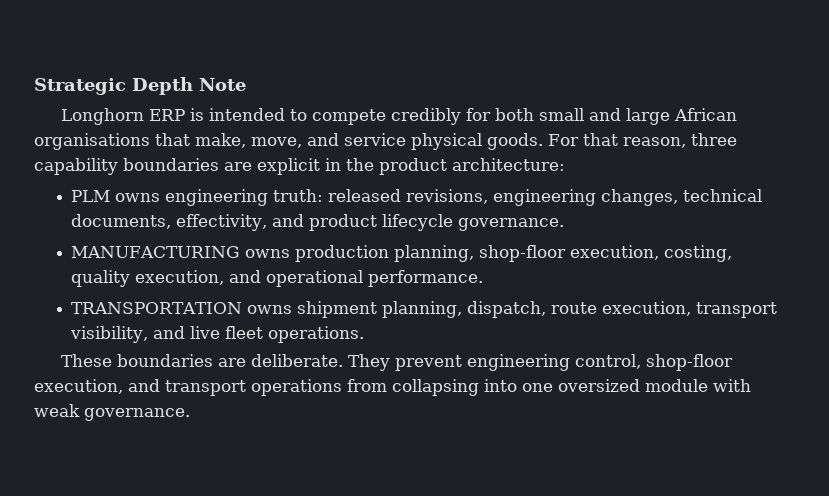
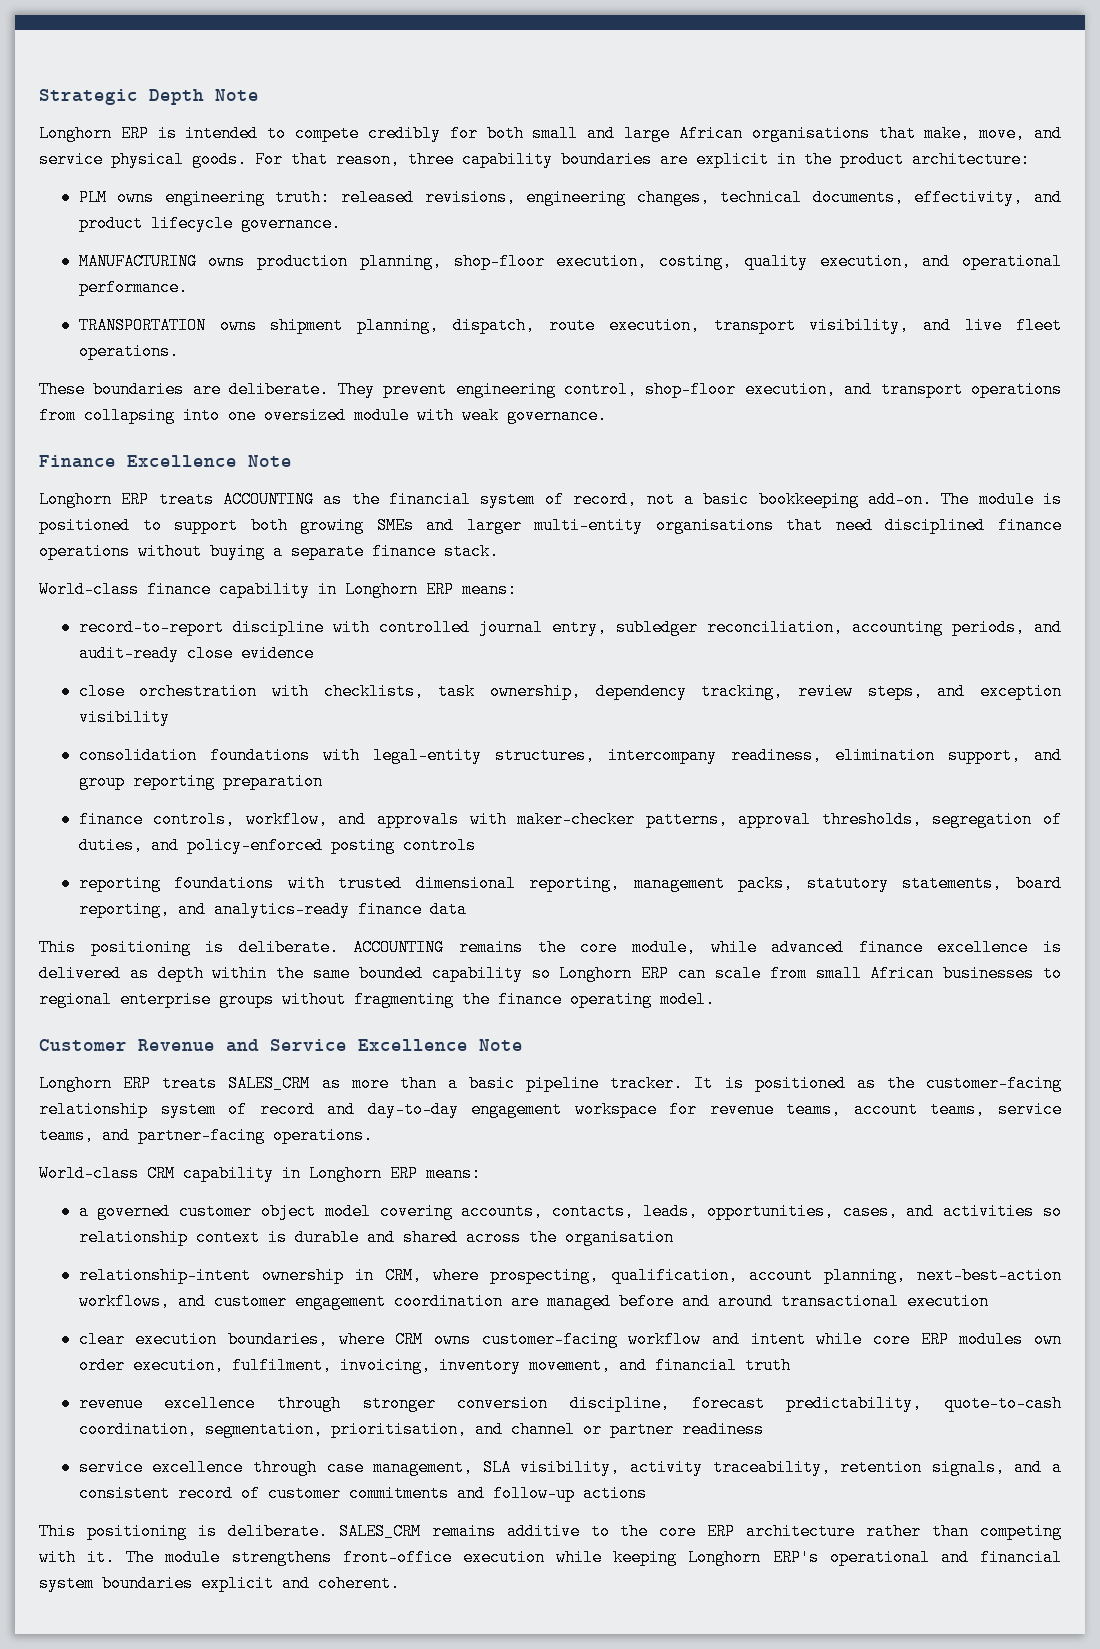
+ Finance Excellence Note
+ Longhorn ERP treats ACCOUNTING as the financial system of record, not a basic bookkeeping add-on. The module is positioned to support both growing SMEs and larger multi-entity organisations that need disciplined finance operations without buying a separate finance stack.
+ World-class finance capability in Longhorn ERP means:
+ record-to-report discipline with controlled journal entry, subledger reconciliation, accounting periods, and audit-ready close evidence
+ close orchestration with checklists, task ownership, dependency tracking, review steps, and exception visibility
+ consolidation foundations with legal-entity structures, intercompany readiness, elimination support, and group reporting preparation
+ finance controls, workflow, and approvals with maker-checker patterns, approval thresholds, segregation of duties, and policy-enforced posting controls
+ reporting foundations with trusted dimensional reporting, management packs, statutory statements, board reporting, and analytics-ready finance data
+ This positioning is deliberate. ACCOUNTING remains the core module, while advanced finance excellence is delivered as depth within the same bounded capability so Longhorn ERP can scale from small African businesses to regional enterprise groups without fragmenting the finance operating model.
+ Customer Revenue and Service Excellence Note
+ Longhorn ERP treats SALES_CRM as more than a basic pipeline tracker. It is positioned as the customer-facing relationship system of record and day-to-day engagement workspace for revenue teams, account teams, service teams, and partner-facing operations.
+ World-class CRM capability in Longhorn ERP means:
+ a governed customer object model covering accounts, contacts, leads, opportunities, cases, and activities so relationship context is durable and shared across the organisation
+ relationship-intent ownership in CRM, where prospecting, qualification, account planning, next-best-action workflows, and customer engagement coordination are managed before and around transactional execution
+ clear execution boundaries, where CRM owns customer-facing workflow and intent while core ERP modules own order execution, fulfilment, invoicing, inventory movement, and financial truth
+ revenue excellence through stronger conversion discipline, forecast predictability, quote-to-cash coordination, segmentation, prioritisation, and channel or partner readiness
+ service excellence through case management, SLA visibility, activity traceability, retention signals, and a consistent record of customer commitments and follow-up actions
+ This positioning is deliberate. SALES_CRM remains additive to the core ERP architecture rather than competing with it. The module strengthens front-office execution while keeping Longhorn ERP's operational and financial system boundaries explicit and coherent.

